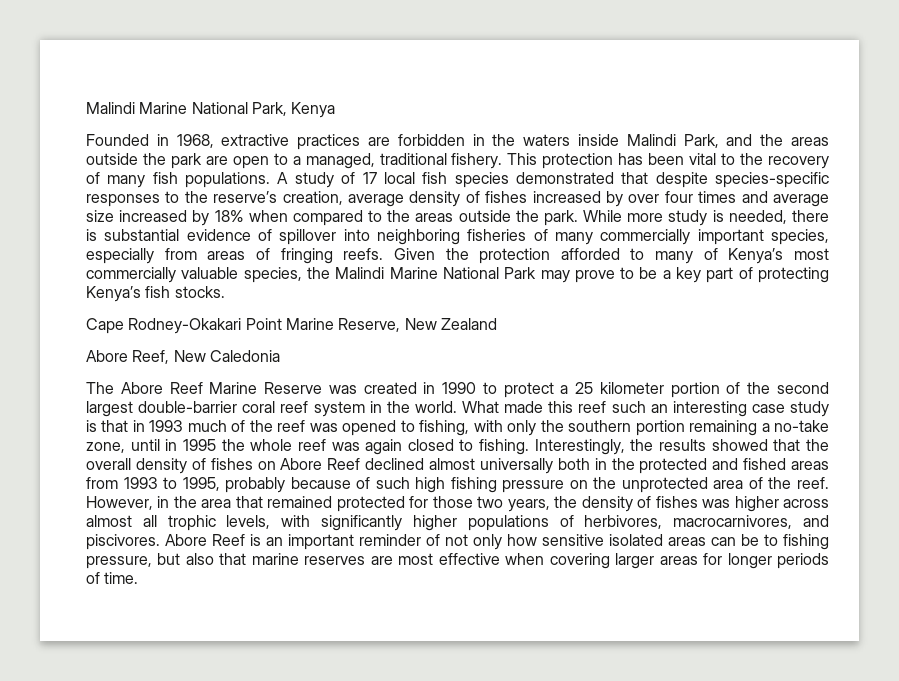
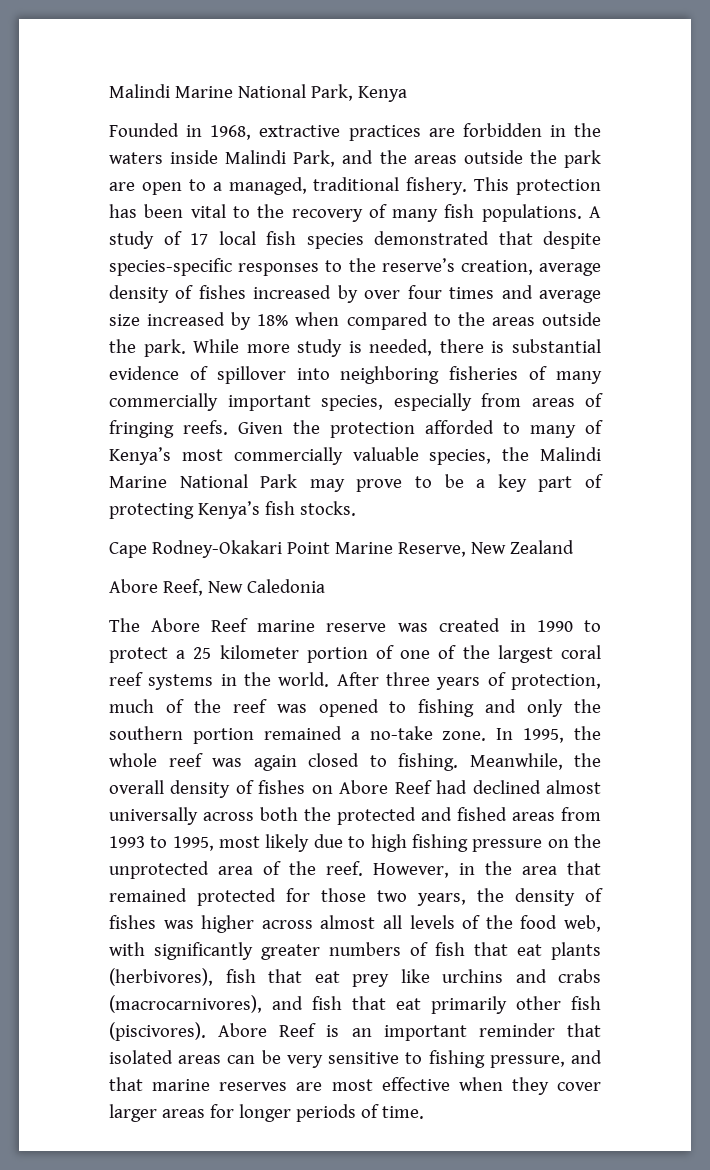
- The Abore Reef Marine Reserve was created in 1990 to protect a 25 kilometer portion of the second largest double-barrier coral reef system in the world.
+ The Abore Reef marine reserve was created in 1990 to protect a 25 kilometer portion of one of the largest coral reef systems in the world.
- What made this reef such an interesting case study is that in 1993 much of the reef was opened to fishing, with only the southern portion remaining a no-take zone, until in 1995 the whole reef was again closed to fishing.
+ After three years of protection, much of the reef was opened to fishing and only the southern portion remained a no-take zone. In 1995, the whole reef was again closed to fishing.
- Interestingly, the results showed that the overall density of fishes on Abore Reef declined almost universally both in the protected and fished areas from 1993 to 1995, probably because of such high fishing pressure on the unprotected area of the reef.
+ Meanwhile, the overall density of fishes on Abore Reef had declined almost universally across both the protected and fished areas from 1993 to 1995, most likely due to high fishing pressure on the unprotected area of the reef.
- However, in the area that remained protected for those two years, the density of fishes was higher across almost all trophic levels, with significantly higher populations of herbivores, macrocarnivores, and piscivores.
+ However, in the area that remained protected for those two years, the density of fishes was higher across almost all levels of the food web, with significantly greater numbers of fish that eat plants (herbivores), fish that eat prey like urchins and crabs (macrocarnivores), and fish that eat primarily other fish (piscivores).
- Abore Reef is an important reminder of not only how sensitive isolated areas can be to fishing pressure, but also that marine reserves are most effective when covering larger areas for longer periods of time.
+ Abore Reef is an important reminder that isolated areas can be very sensitive to fishing pressure, and that marine reserves are most effective when they cover larger areas for longer periods of time.

